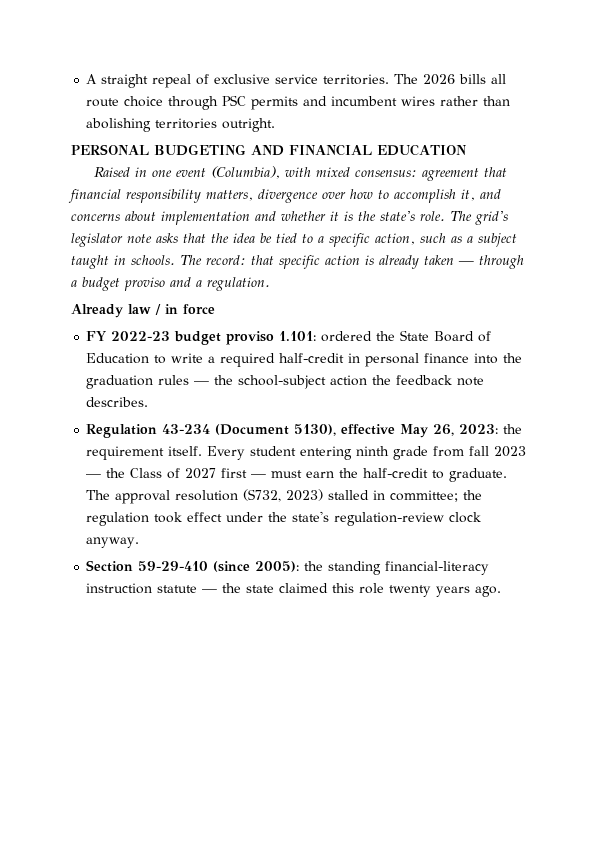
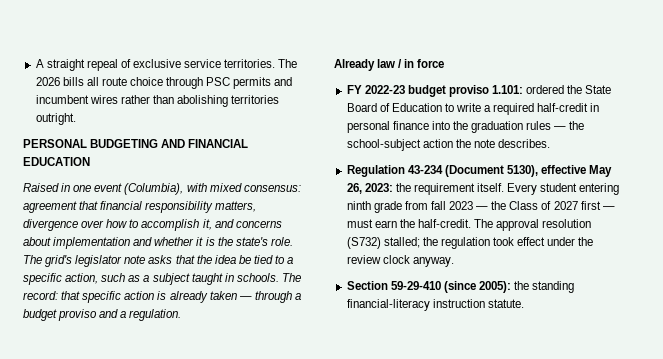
- FY 2022-23 budget proviso 1.101: ordered the State Board of Education to write a required half-credit in personal finance into the graduation rules — the school-subject action the feedback note describes.
+ FY 2022-23 budget proviso 1.101: ordered the State Board of Education to write a required half-credit in personal finance into the graduation rules — the school-subject action the note describes.
- Every student entering ninth grade from fall 2023 — the Class of 2027 first — must earn the half-credit to graduate. The approval resolution (S732, 2023) stalled in committee; the regulation took effect under the state's regulation-review clock anyway.
+ Every student entering ninth grade from fall 2023 — the Class of 2027 first — must earn the half-credit. The approval resolution (S732) stalled; the regulation took effect under the review clock anyway.
- Section 59-29-410 (since 2005): the standing financial-literacy instruction statute — the state claimed this role twenty years ago.
+ Section 59-29-410 (since 2005): the standing financial-literacy instruction statute.

